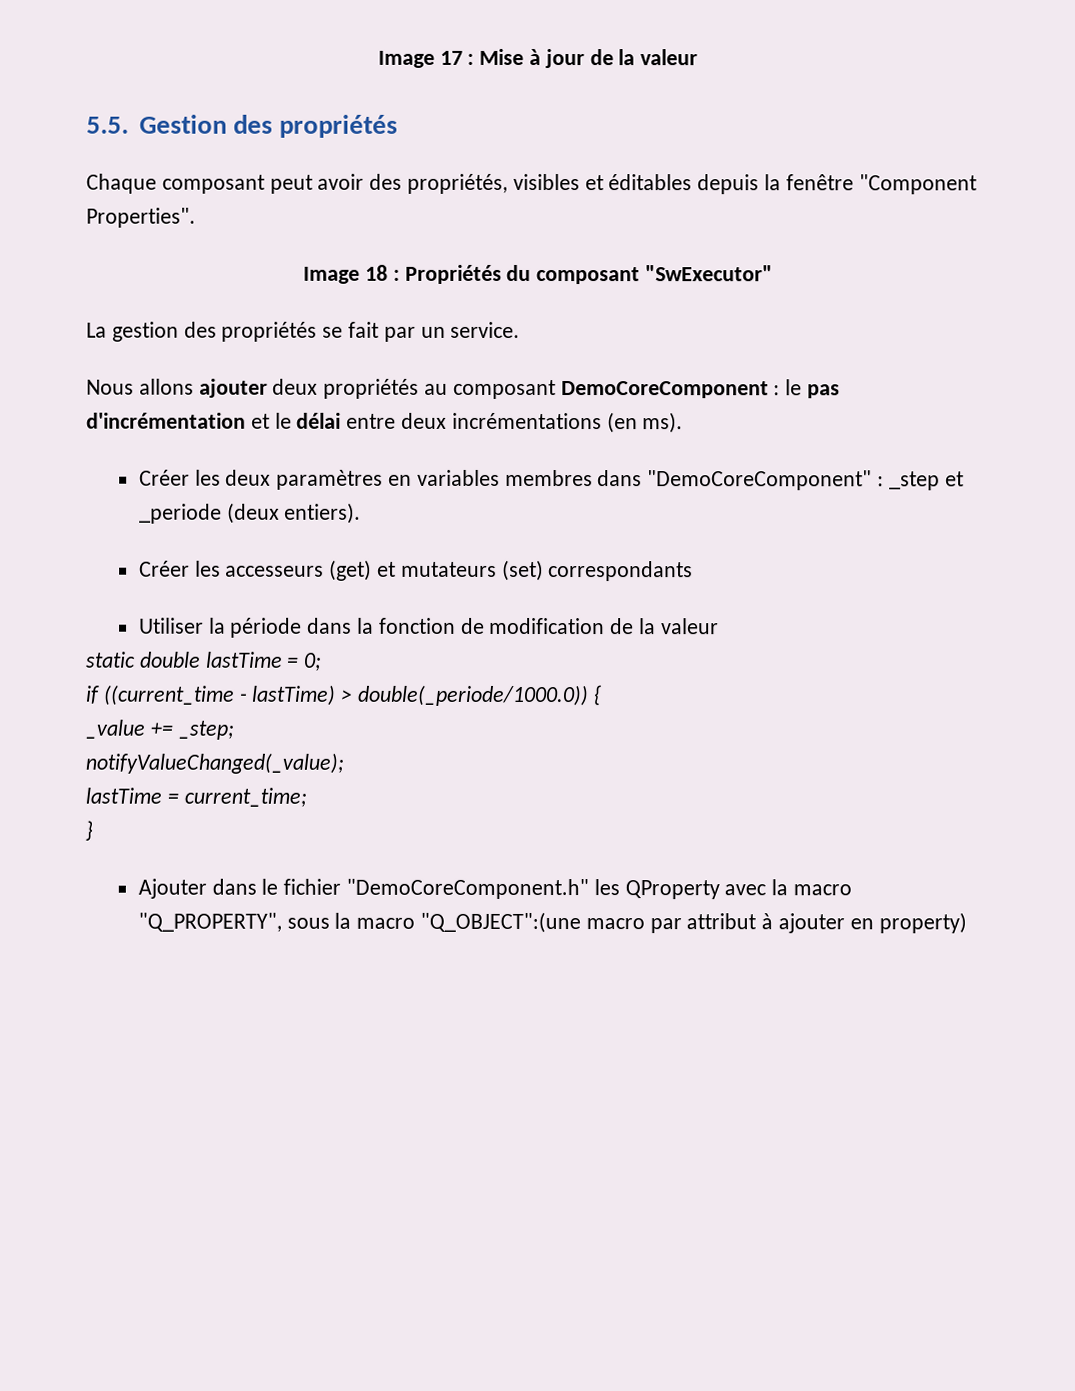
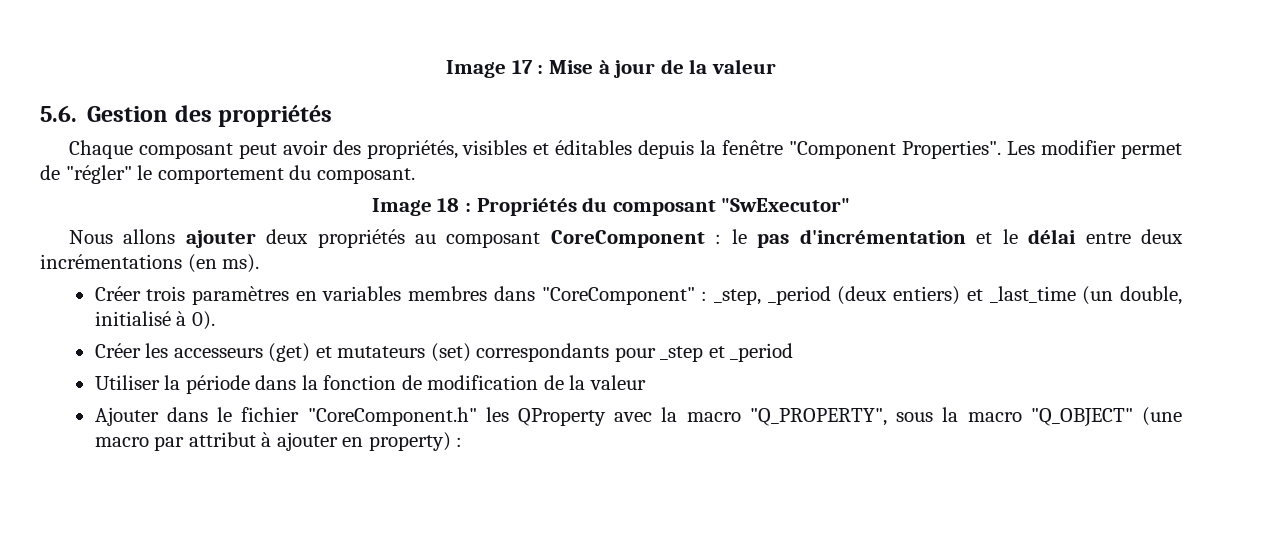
- 5.5. Gestion des propriétés
+ 5.6. Gestion des propriétés
+ Les modifier permet de "régler" le comportement du composant.
- La gestion des propriétés se fait par un service.
- Nous allons ajouter deux propriétés au composant DemoCoreComponent : le pas d'incrémentation et le délai entre deux incrémentations (en ms).
+ Nous allons ajouter deux propriétés au composant CoreComponent : le pas d'incrémentation et le délai entre deux incrémentations (en ms).
- Créer les deux paramètres en variables membres dans "DemoCoreComponent" : _step et _periode (deux entiers).
+ Créer trois paramètres en variables membres dans "CoreComponent" : _step, _period (deux entiers) et _last_time (un double, initialisé à 0).
- Créer les accesseurs (get) et mutateurs (set) correspondants
+ Créer les accesseurs (get) et mutateurs (set) correspondants pour _step et _period
- static double lastTime = 0;
- if ((current_time - lastTime) > double(_periode/1000.0)) {
- _value += _step;
- notifyValueChanged(_value);
- lastTime = current_time;
- }
- Ajouter dans le fichier "DemoCoreComponent.h" les QProperty avec la macro "Q_PROPERTY", sous la macro "Q_OBJECT":(une macro par attribut à ajouter en property)
+ Ajouter dans le fichier "CoreComponent.h" les QProperty avec la macro "Q_PROPERTY", sous la macro "Q_OBJECT" (une macro par attribut à ajouter en property) :

